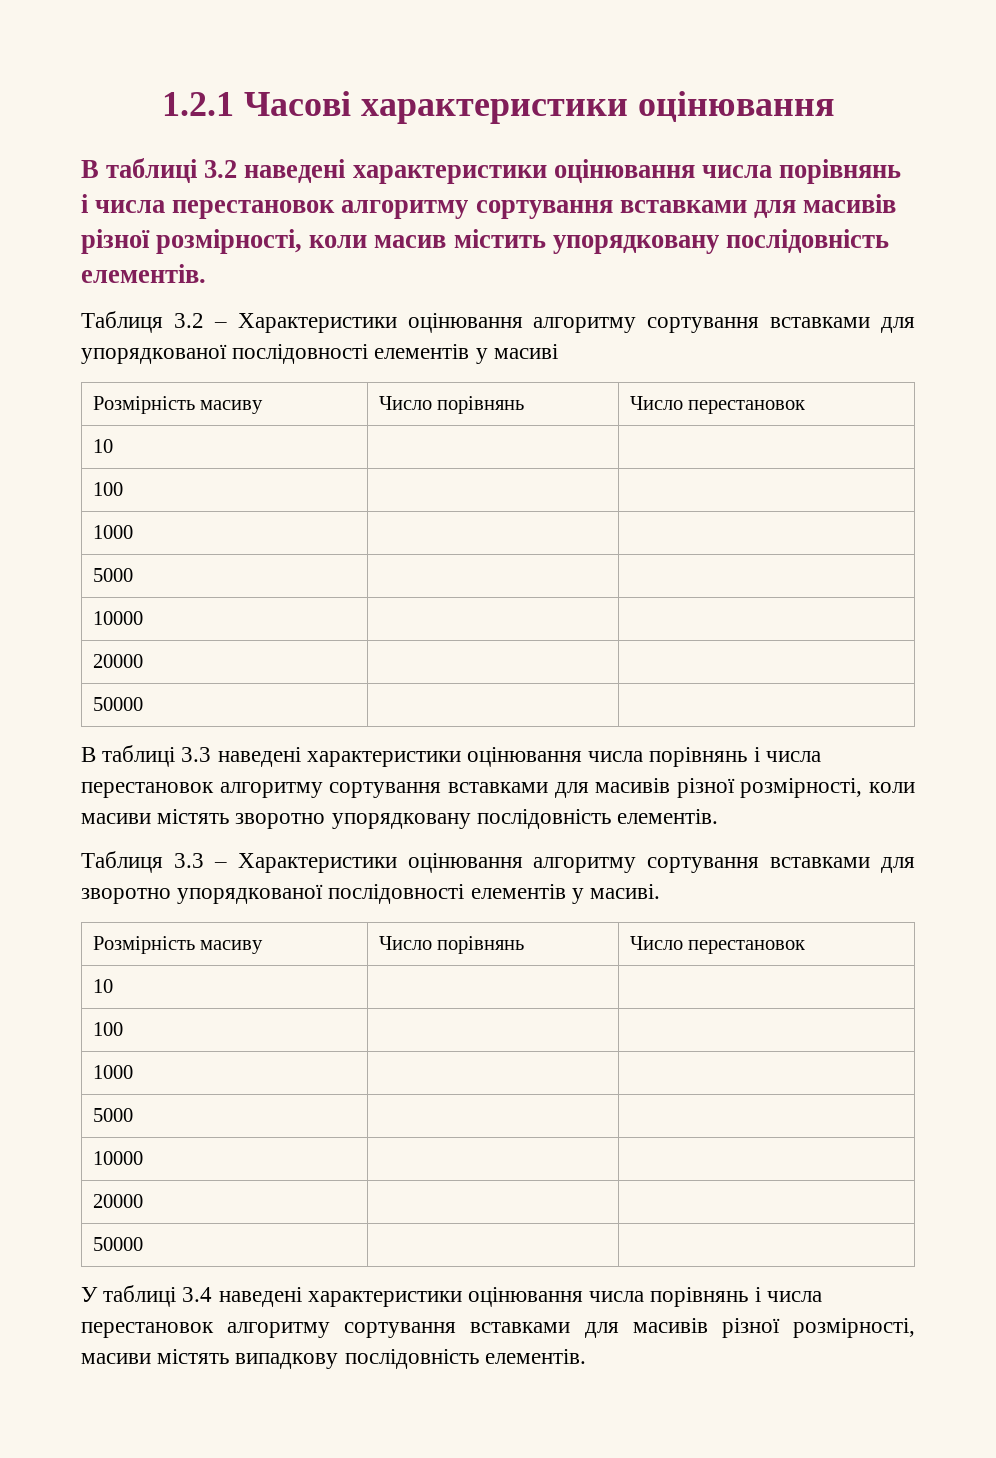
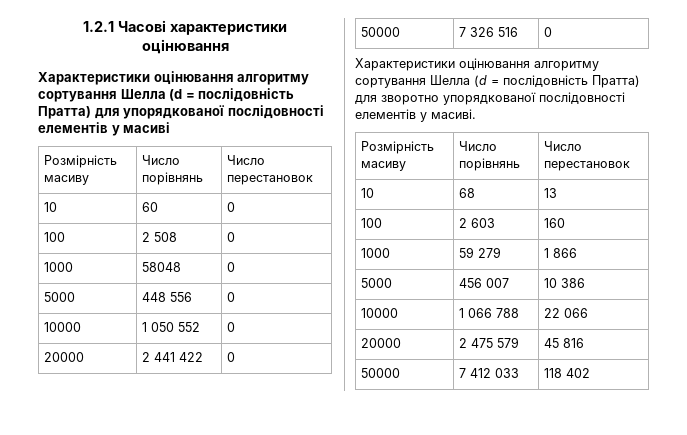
- В таблиці 3.2 наведені характеристики оцінювання числа порівнянь і числа перестановок алгоритму сортування вставками для масивів різної розмірності, коли масив містить упорядковану послідовність елементів.
- Таблиця 3.2 – Характеристики оцінювання алгоритму сортування вставками для упорядкованої послідовності елементів у масиві
+ Характеристики оцінювання алгоритму сортування Шелла (d = послідовність Пратта) для упорядкованої послідовності елементів у масиві
  Розмірність масиву | Число порівнянь | Число перестановок
- 10 | |
- 100 | |
- 1000 | |
- 5000 | |
- 10000 | |
- 20000 | |
- 50000 | |
- В таблиці 3.3 наведені характеристики оцінювання числа порівнянь і числа перестановок алгоритму сортування вставками для масивів різної розмірності, коли масиви містять зворотно упорядковану послідовність елементів.
- Таблиця 3.3 – Характеристики оцінювання алгоритму сортування вставками для зворотно упорядкованої послідовності елементів у масиві.
+ 10 | 60 | 0
+ 100 | 2 508 | 0
+ 1000 | 58048 | 0
+ 5000 | 448 556 | 0
+ 10000 | 1 050 552 | 0
+ 20000 | 2 441 422 | 0
+ 50000 | 7 326 516 | 0
+ Характеристики оцінювання алгоритму сортування Шелла (d = послідовність Пратта) для зворотно упорядкованої послідовності елементів у масиві.
  Розмірність масиву | Число порівнянь | Число перестановок
- 10 | |
- 100 | |
- 1000 | |
- 5000 | |
- 10000 | |
- 20000 | |
- 50000 | |
- У таблиці 3.4 наведені характеристики оцінювання числа порівнянь і числа перестановок алгоритму сортування вставками для масивів різної розмірності, масиви містять випадкову послідовність елементів.
+ 10 | 68 | 13
+ 100 | 2 603 | 160
+ 1000 | 59 279 | 1 866
+ 5000 | 456 007 | 10 386
+ 10000 | 1 066 788 | 22 066
+ 20000 | 2 475 579 | 45 816
+ 50000 | 7 412 033 | 118 402

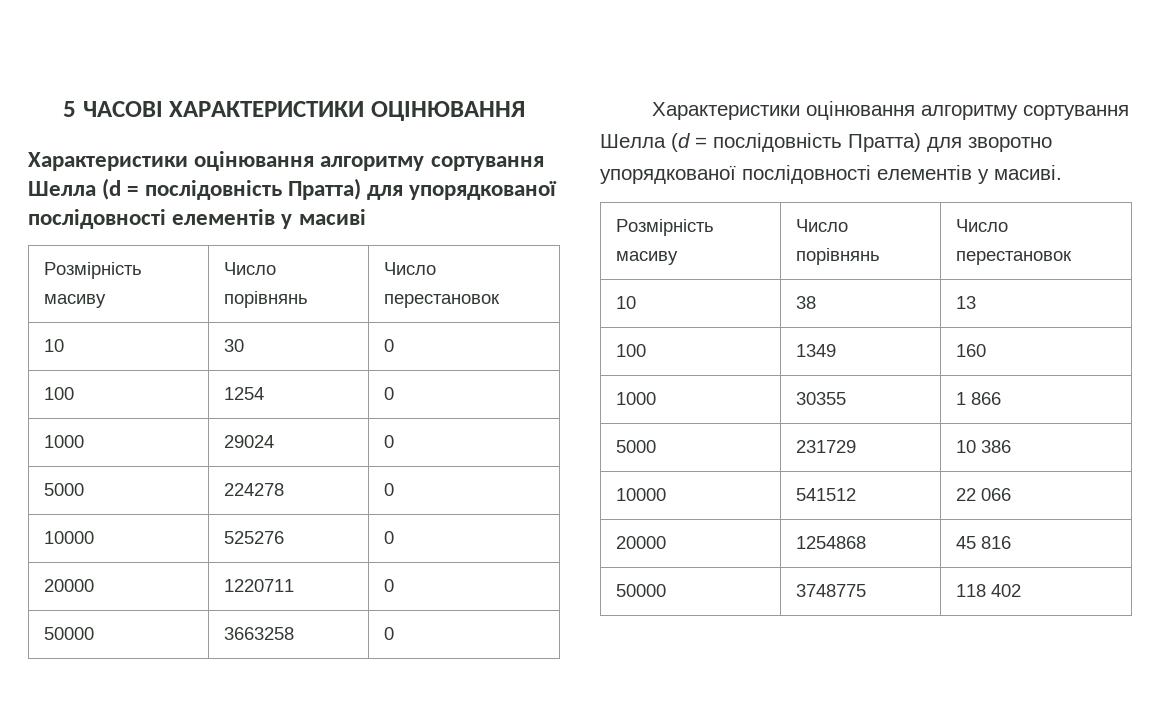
- 1.2.1 Часові характеристики оцінювання
+ 5 ЧАСОВІ ХАРАКТЕРИСТИКИ ОЦІНЮВАННЯ
- 10 | 60 | 0
+ 10 | 30 | 0
- 100 | 2 508 | 0
+ 100 | 1254 | 0
- 1000 | 58048 | 0
+ 1000 | 29024 | 0
- 5000 | 448 556 | 0
+ 5000 | 224278 | 0
- 10000 | 1 050 552 | 0
+ 10000 | 525276 | 0
- 20000 | 2 441 422 | 0
+ 20000 | 1220711 | 0
- 50000 | 7 326 516 | 0
+ 50000 | 3663258 | 0
- 10 | 68 | 13
+ 10 | 38 | 13
- 100 | 2 603 | 160
+ 100 | 1349 | 160
- 1000 | 59 279 | 1 866
+ 1000 | 30355 | 1 866
- 5000 | 456 007 | 10 386
+ 5000 | 231729 | 10 386
- 10000 | 1 066 788 | 22 066
+ 10000 | 541512 | 22 066
- 20000 | 2 475 579 | 45 816
+ 20000 | 1254868 | 45 816
- 50000 | 7 412 033 | 118 402
+ 50000 | 3748775 | 118 402

